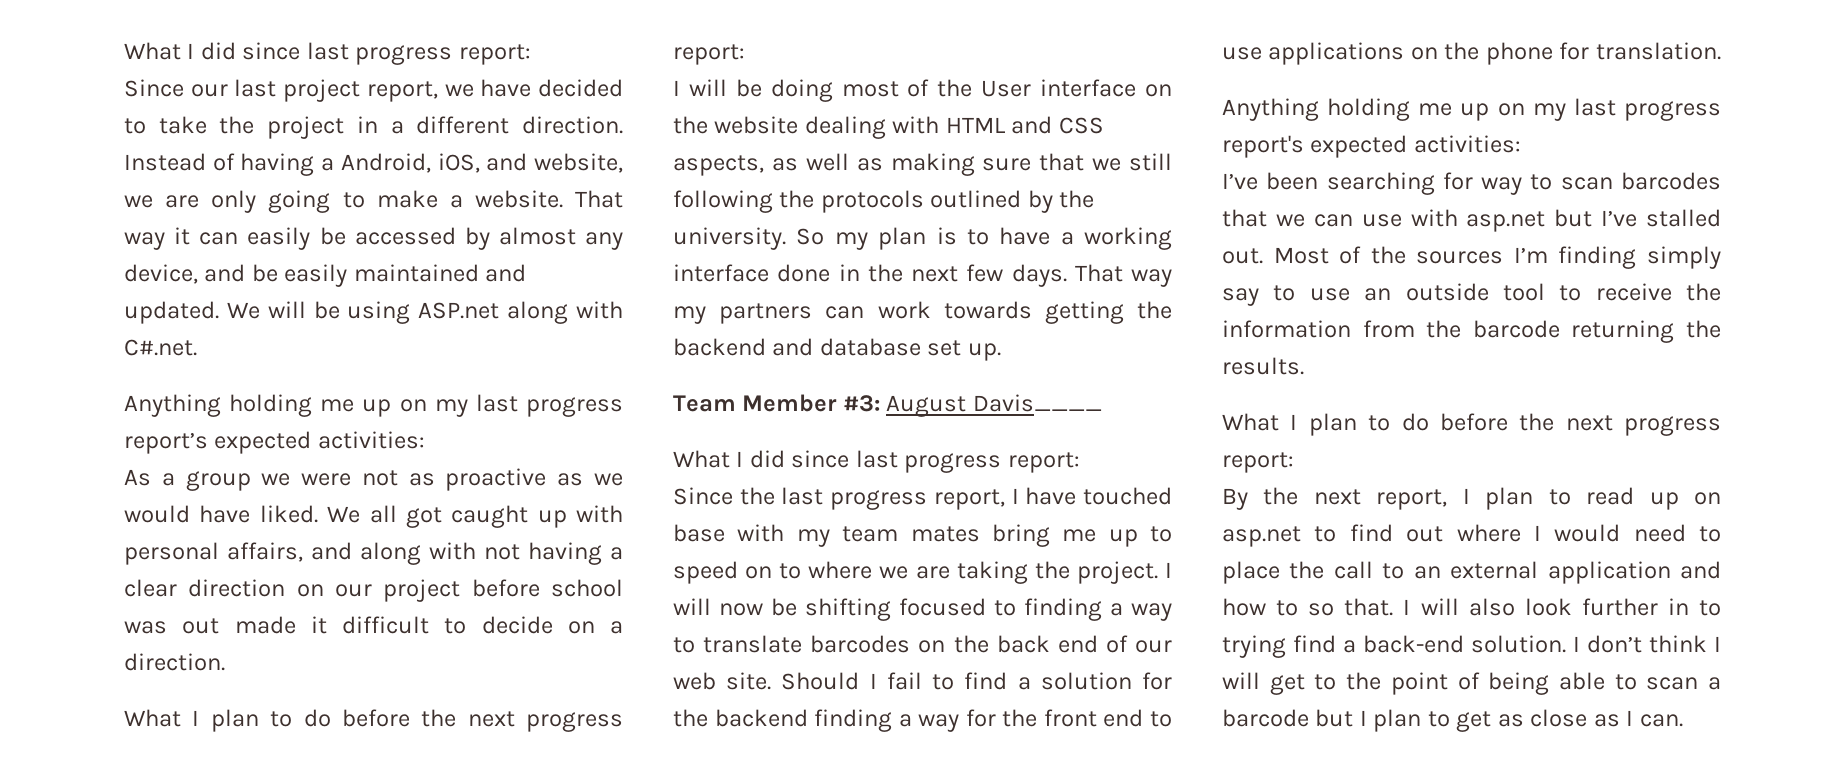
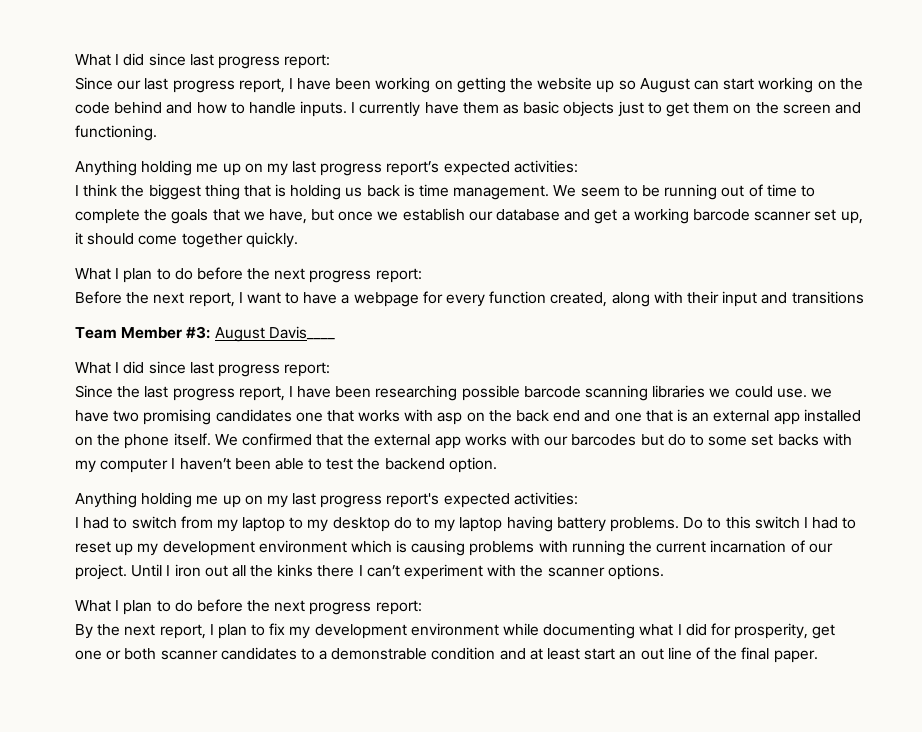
- Since our last project report, we have decided to take the project in a different direction. Instead of having a Android, iOS, and website, we are only going to make a website. That way it can easily be accessed by almost any device, and be easily maintained and updated. We will be using ASP.net along with C#.net.
+ Since our last progress report, I have been working on getting the website up so August can start working on the code behind and how to handle inputs. I currently have them as basic objects just to get them on the screen and functioning.
- As a group we were not as proactive as we would have liked. We all got caught up with personal affairs, and along with not having a clear direction on our project before school was out made it difficult to decide on a direction.
+ I think the biggest thing that is holding us back is time management. We seem to be running out of time to complete the goals that we have, but once we establish our database and get a working barcode scanner set up, it should come together quickly.
- I will be doing most of the User interface on the website dealing with HTML and CSS aspects, as well as making sure that we still following the protocols outlined by the university. So my plan is to have a working interface done in the next few days. That way my partners can work towards getting the backend and database set up.
+ Before the next report, I want to have a webpage for every function created, along with their input and transitions
- Since the last progress report, I have touched base with my team mates bring me up to speed on to where we are taking the project. I will now be shifting focused to finding a way to translate barcodes on the back end of our web site. Should I fail to find a solution for the backend finding a way for the front end to use applications on the phone for translation.
+ Since the last progress report, I have been researching possible barcode scanning libraries we could use. we have two promising candidates one that works with asp on the back end and one that is an external app installed on the phone itself. We confirmed that the external app works with our barcodes but do to some set backs with my computer I haven’t been able to test the backend option.
- I’ve been searching for way to scan barcodes that we can use with asp.net but I’ve stalled out. Most of the sources I’m finding simply say to use an outside tool to receive the information from the barcode returning the results.
+ I had to switch from my laptop to my desktop do to my laptop having battery problems. Do to this switch I had to reset up my development environment which is causing problems with running the current incarnation of our project. Until I iron out all the kinks there I can’t experiment with the scanner options.
- By the next report, I plan to read up on asp.net to find out where I would need to place the call to an external application and how to so that. I will also look further in to trying find a back-end solution. I don’t think I will get to the point of being able to scan a barcode but I plan to get as close as I can.
+ By the next report, I plan to fix my development environment while documenting what I did for prosperity, get one or both scanner candidates to a demonstrable condition and at least start an out line of the final paper.

